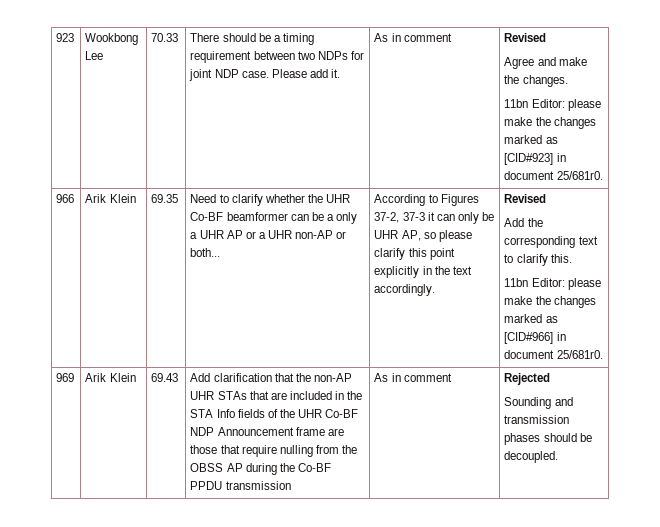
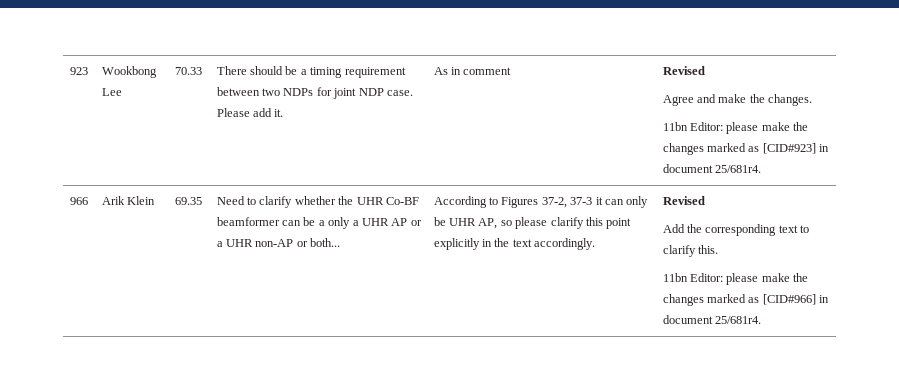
- 11bn Editor: please make the changes marked as [CID#923] in document 25/681r0.
+ 11bn Editor: please make the changes marked as [CID#923] in document 25/681r4.
- 11bn Editor: please make the changes marked as [CID#966] in document 25/681r0.
- 969 | Arik Klein | 69.43 | Add clarification that the non-AP UHR STAs that are included in the STA Info fields of the UHR Co-BF NDP Announcement frame are those that require nulling from the OBSS AP during the Co-BF PPDU transmission | As in comment | Rejected
- Sounding and transmission phases should be decoupled.
+ 11bn Editor: please make the changes marked as [CID#966] in document 25/681r4.

